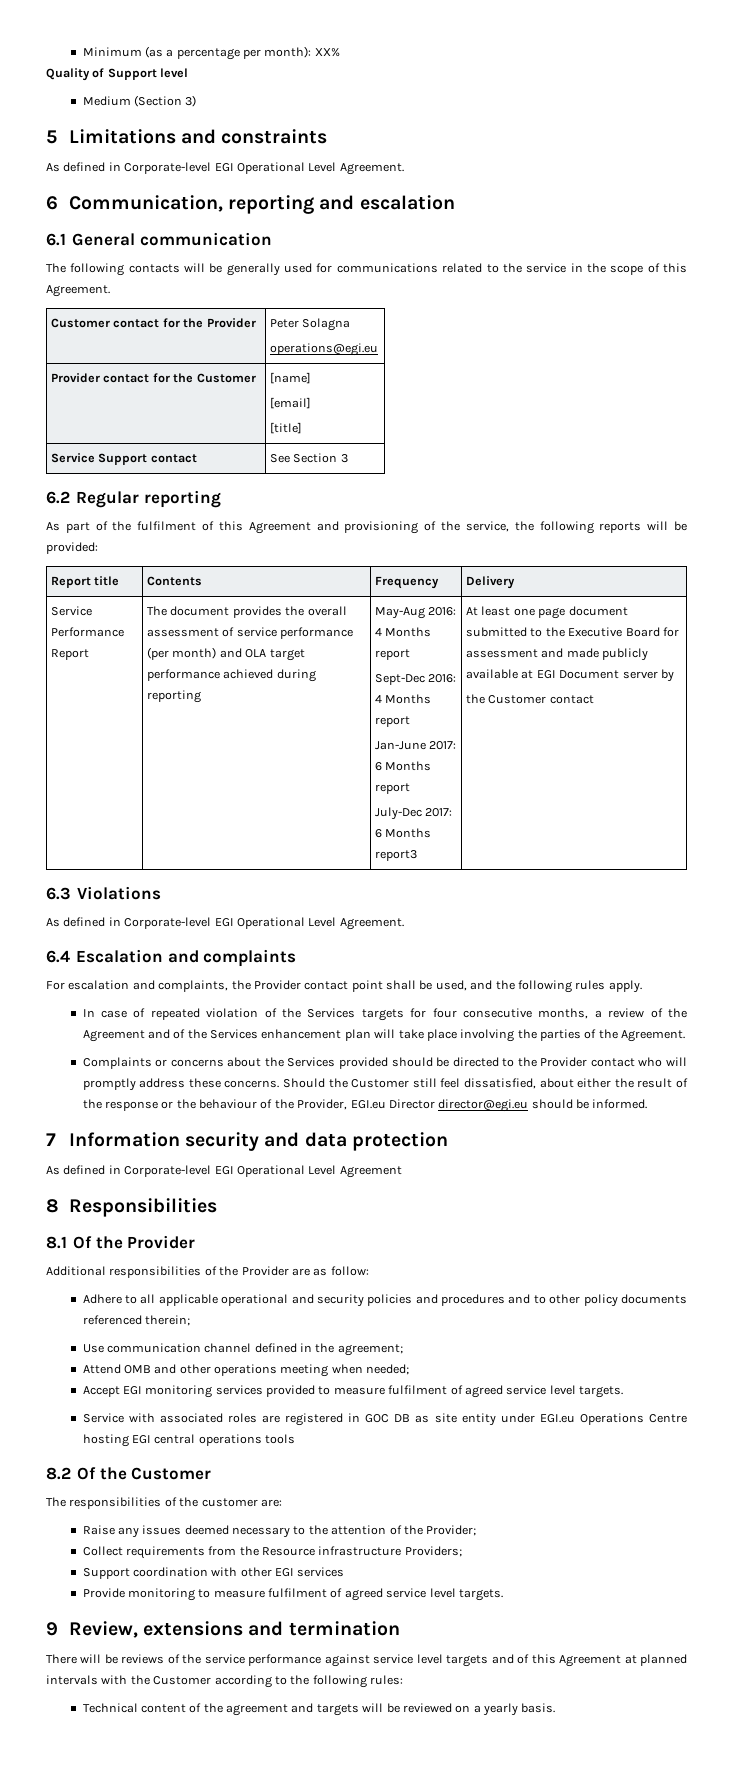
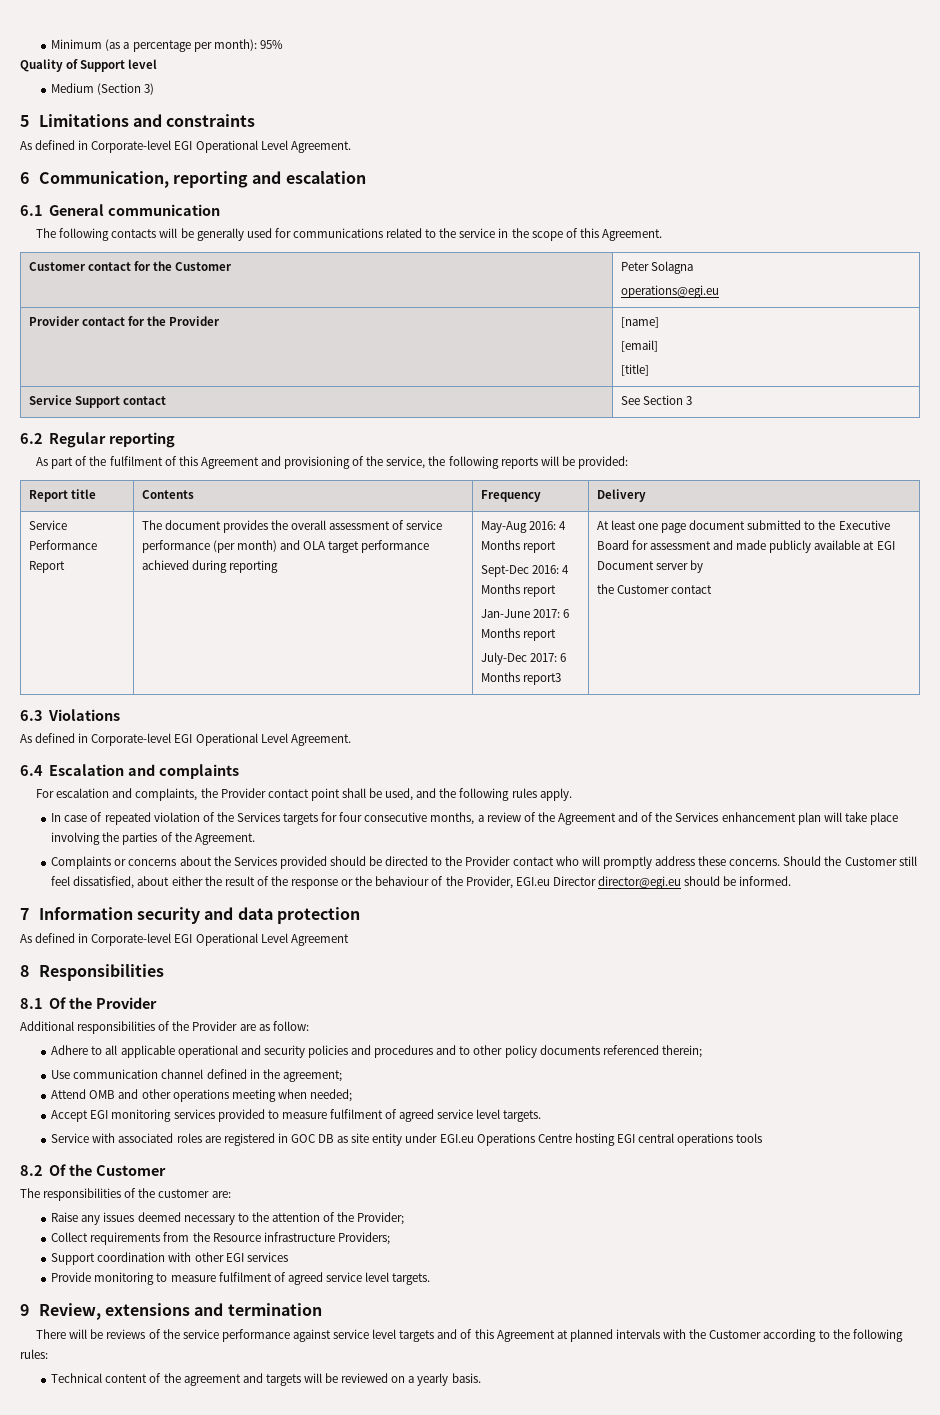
- Minimum (as a percentage per month): XX%
+ Minimum (as a percentage per month): 95%
- Customer contact for the Provider | Peter Solagna
+ Customer contact for the Customer | Peter Solagna
- Provider contact for the Customer | [name]
+ Provider contact for the Provider | [name]

